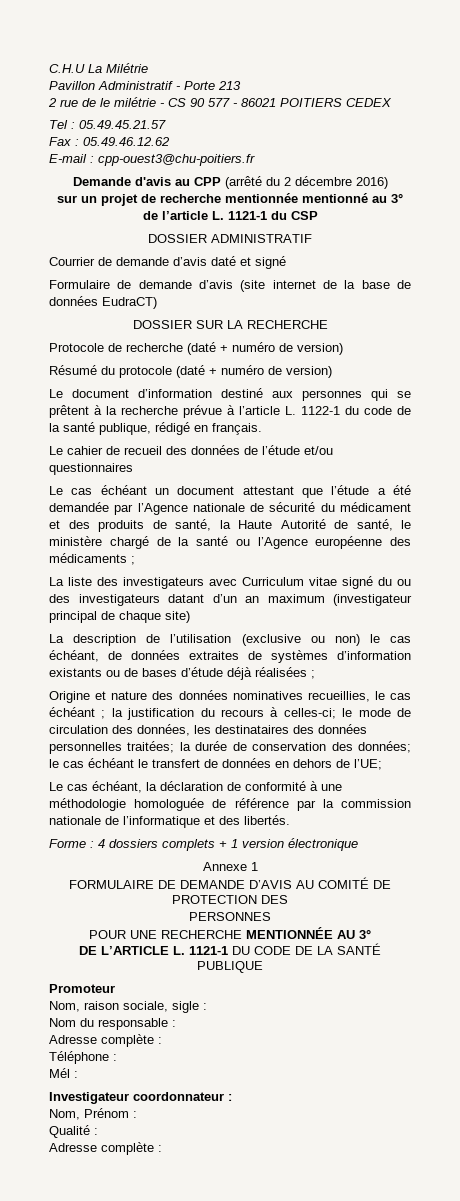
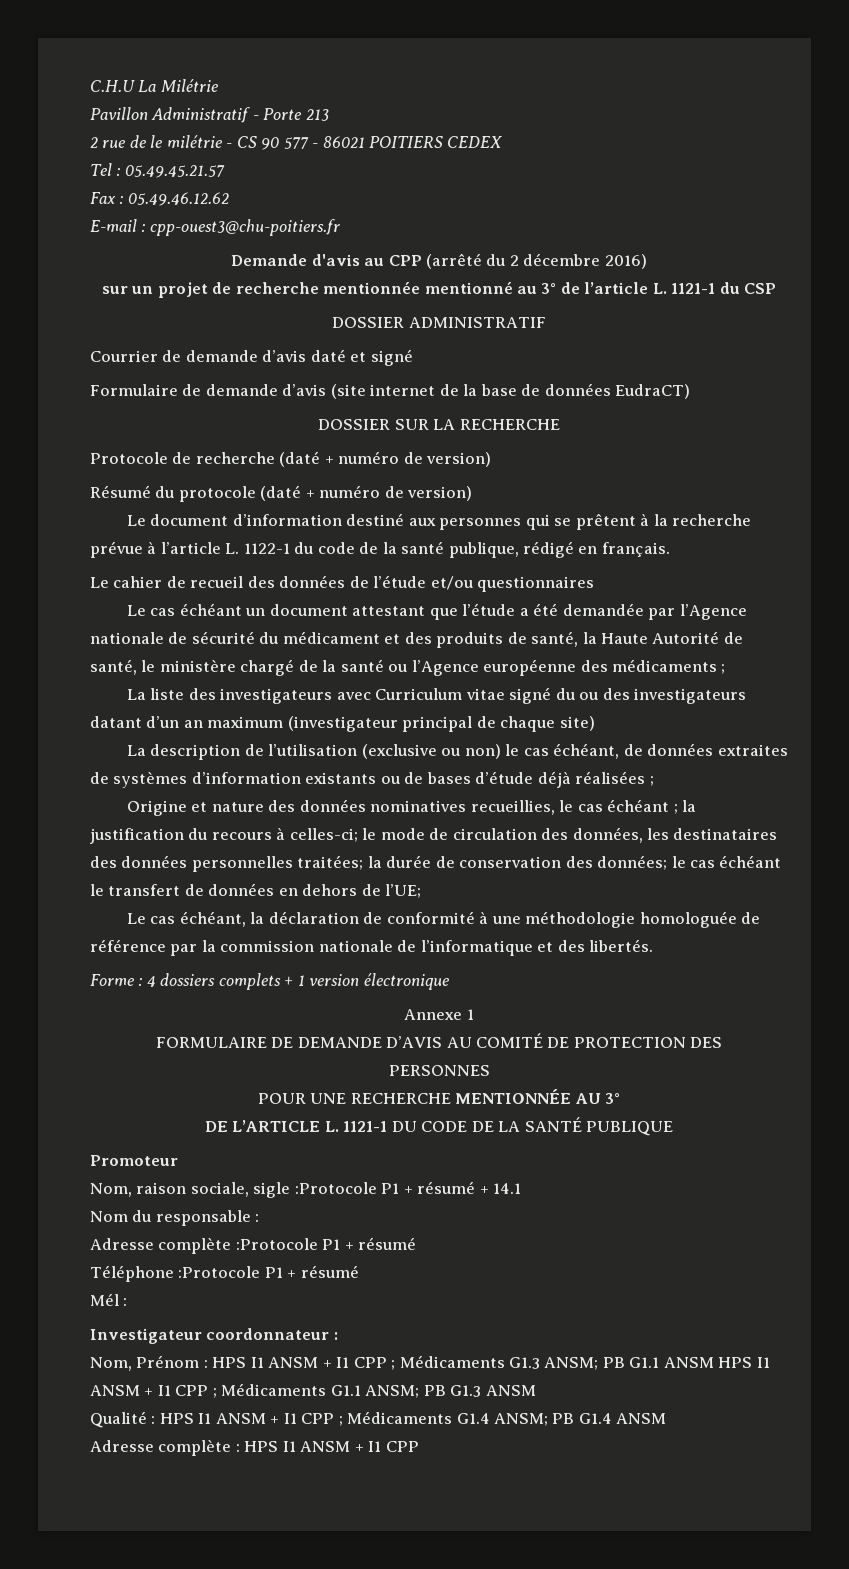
- Nom, raison sociale, sigle :
+ Nom, raison sociale, sigle :Protocole P1 + résumé + 14.1
  Nom du responsable :
- Adresse complète :
- Téléphone :
+ Adresse complète :Protocole P1 + résumé
+ Téléphone :Protocole P1 + résumé
- Nom, Prénom :
- Qualité :
- Adresse complète :
+ Nom, Prénom : HPS I1 ANSM + I1 CPP ; Médicaments G1.3 ANSM; PB G1.1 ANSM HPS I1 ANSM + I1 CPP ; Médicaments G1.1 ANSM; PB G1.3 ANSM
+ Qualité : HPS I1 ANSM + I1 CPP ; Médicaments G1.4 ANSM; PB G1.4 ANSM
+ Adresse complète : HPS I1 ANSM + I1 CPP

